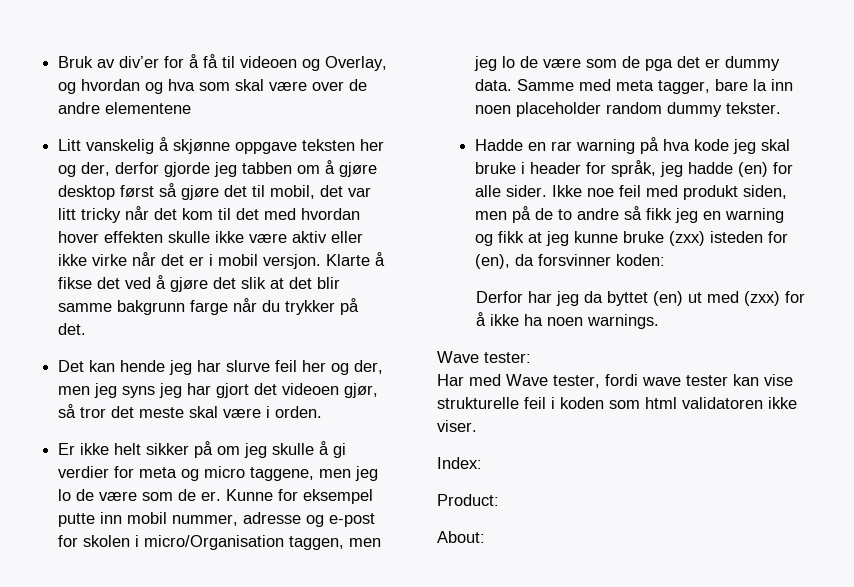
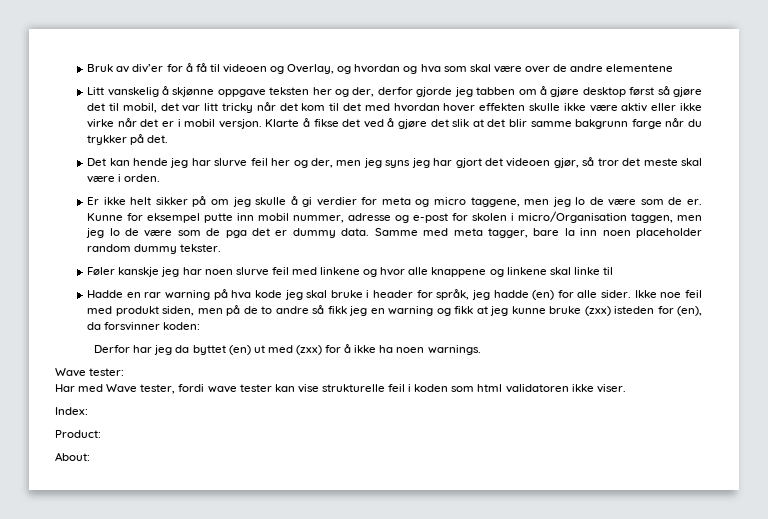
+ Føler kanskje jeg har noen slurve feil med linkene og hvor alle knappene og linkene skal linke til

